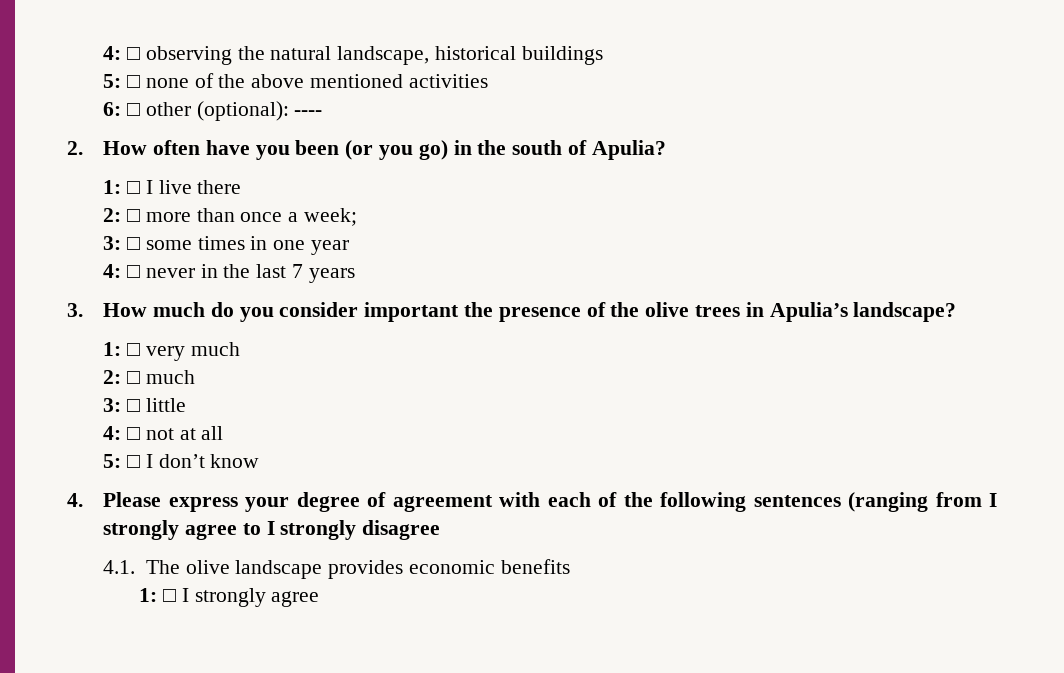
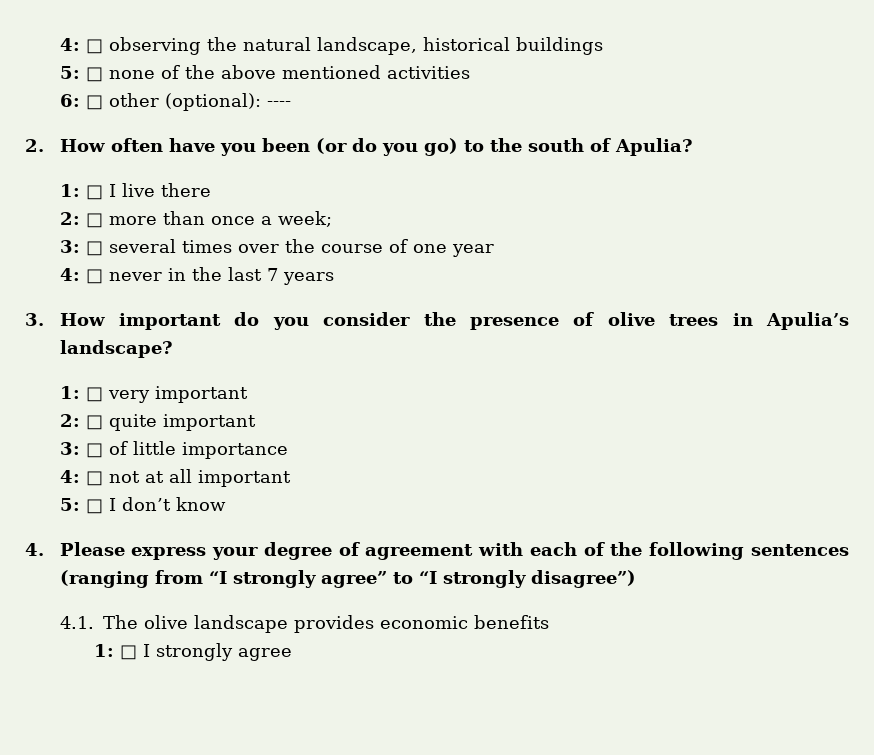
- 2. How often have you been (or you go) in the south of Apulia?
+ 2. How often have you been (or do you go) to the south of Apulia?
- 3: □ some times in one year
+ 3: □ several times over the course of one year
- 3. How much do you consider important the presence of the olive trees in Apulia’s landscape?
+ 3. How important do you consider the presence of olive trees in Apulia’s landscape?
- 1: □ very much
- 2: □ much
- 3: □ little
+ 1: □ very important
+ 2: □ quite important
+ 3: □ of little importance
- 4: □ not at all
+ 4: □ not at all important
- 4. Please express your degree of agreement with each of the following sentences (ranging from I strongly agree to I strongly disagree
+ 4. Please express your degree of agreement with each of the following sentences (ranging from “I strongly agree” to “I strongly disagree”)

